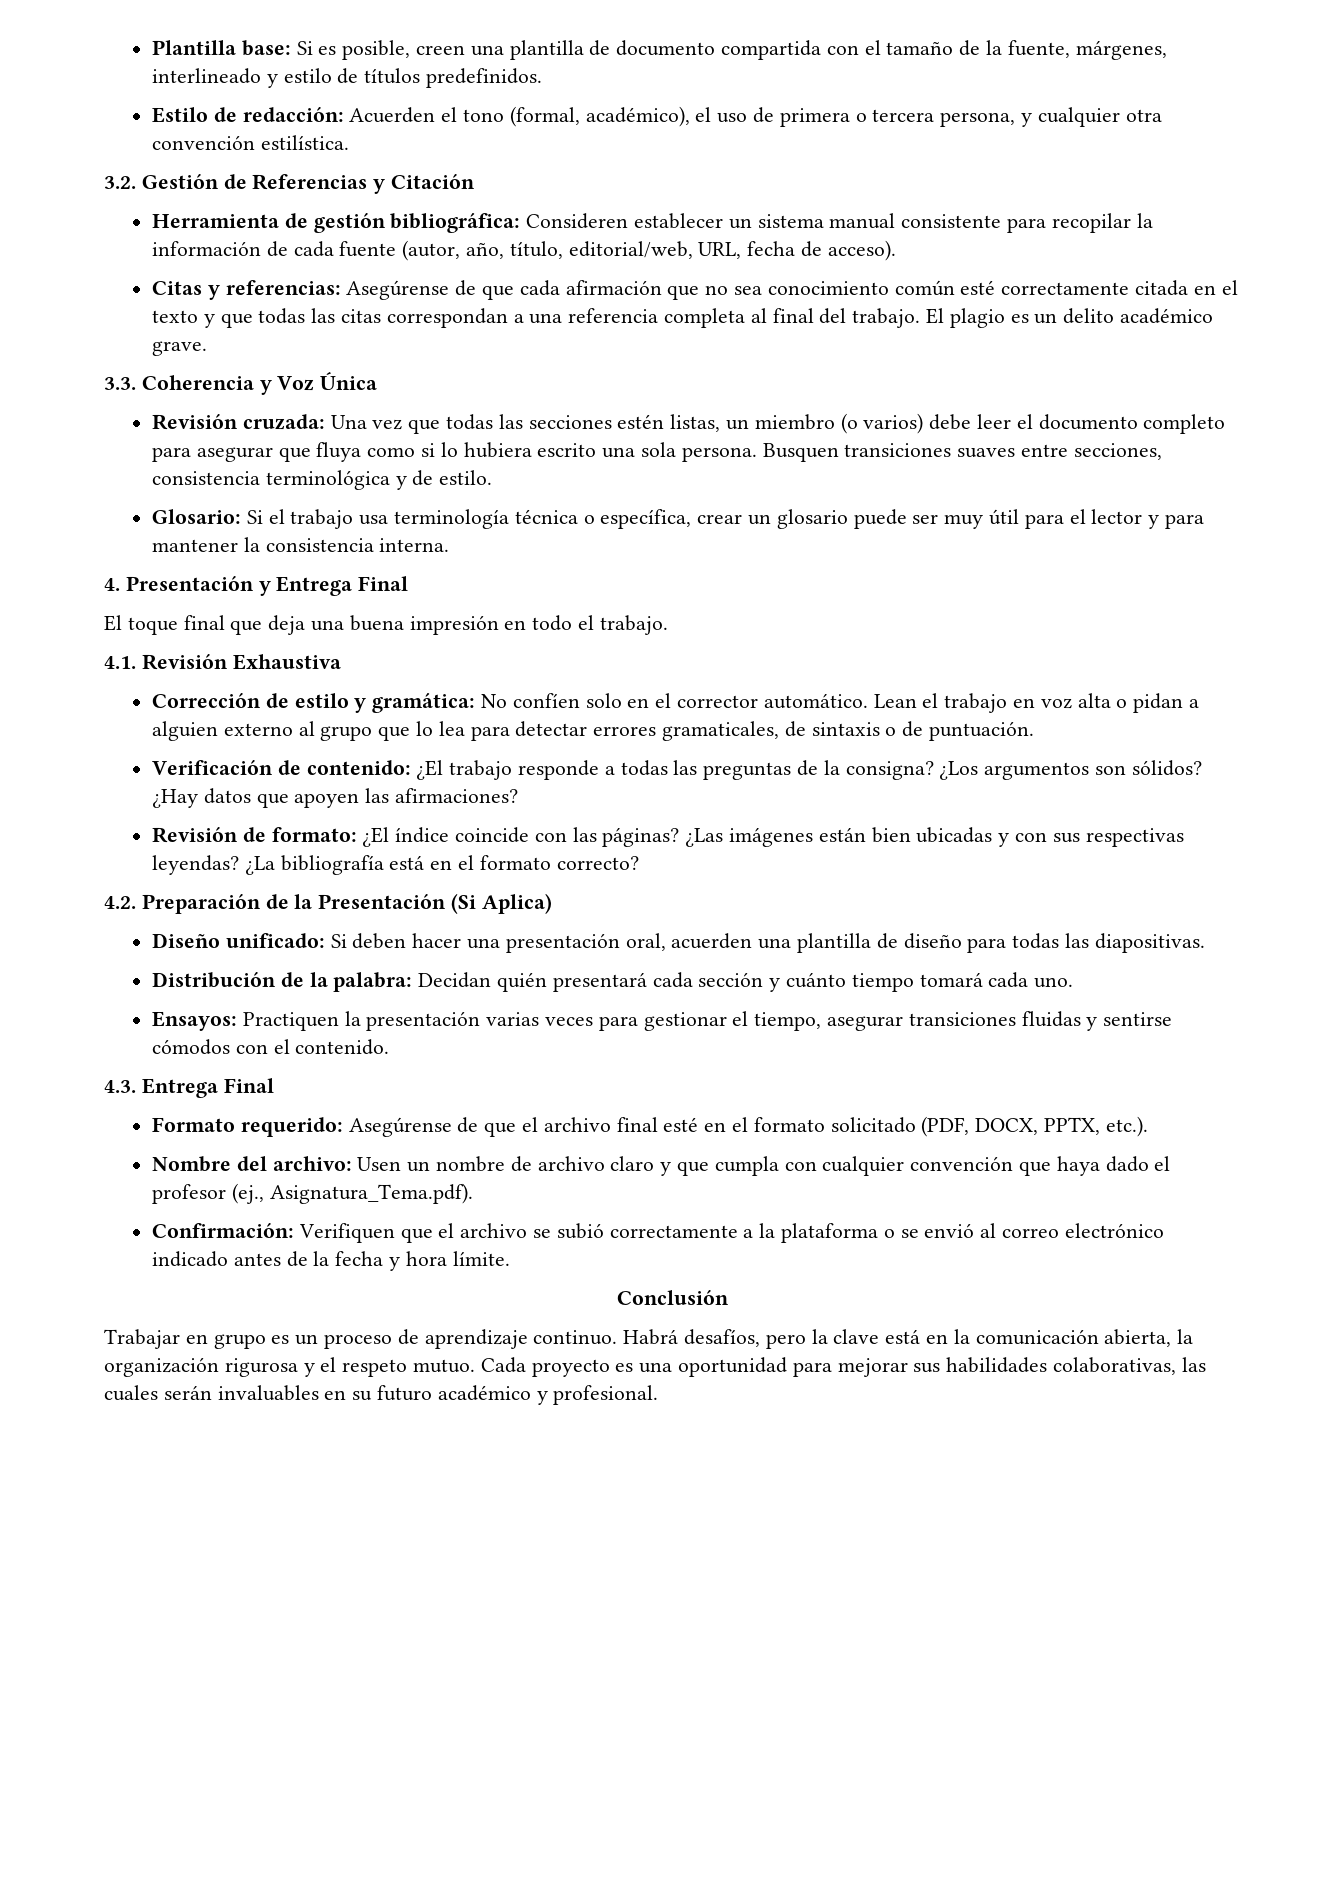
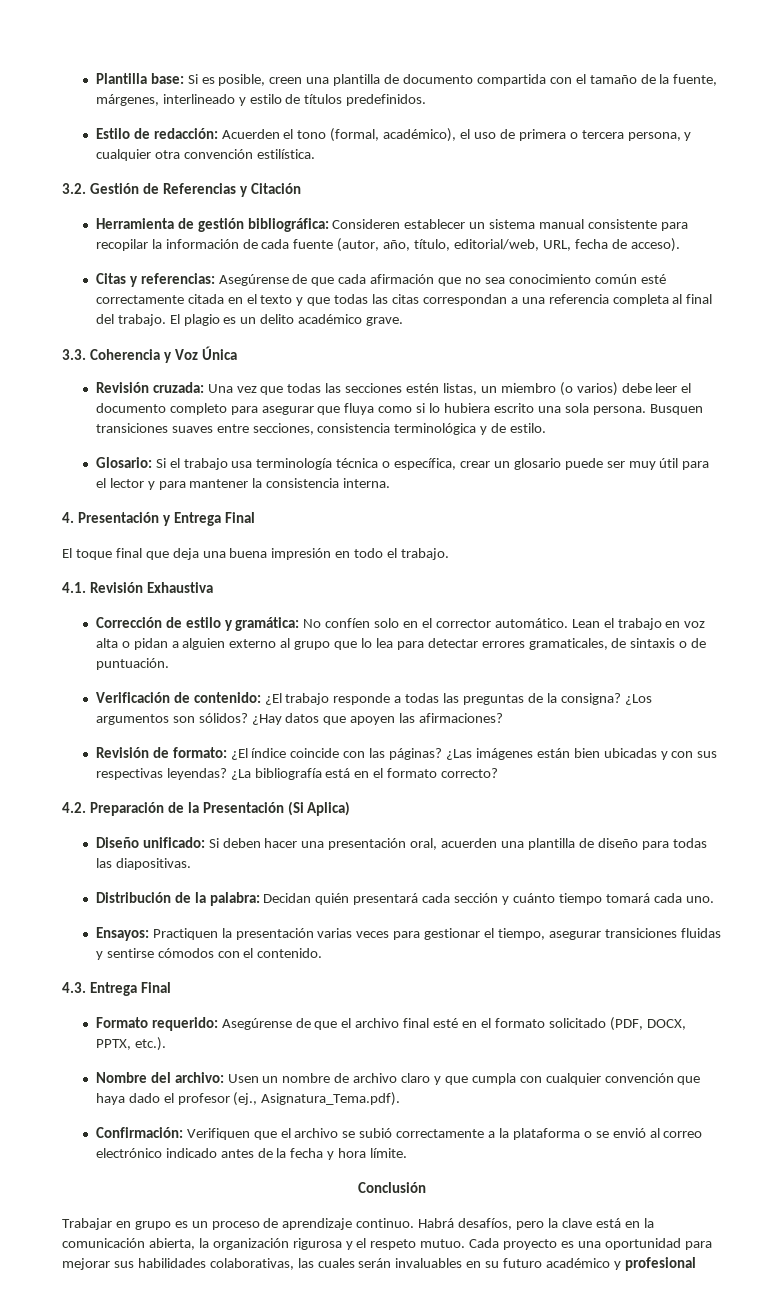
- Cada proyecto es una oportunidad para mejorar sus habilidades colaborativas, las cuales serán invaluables en su futuro académico y profesional.
+ Cada proyecto es una oportunidad para mejorar sus habilidades colaborativas, las cuales serán invaluables en su futuro académico y profesional

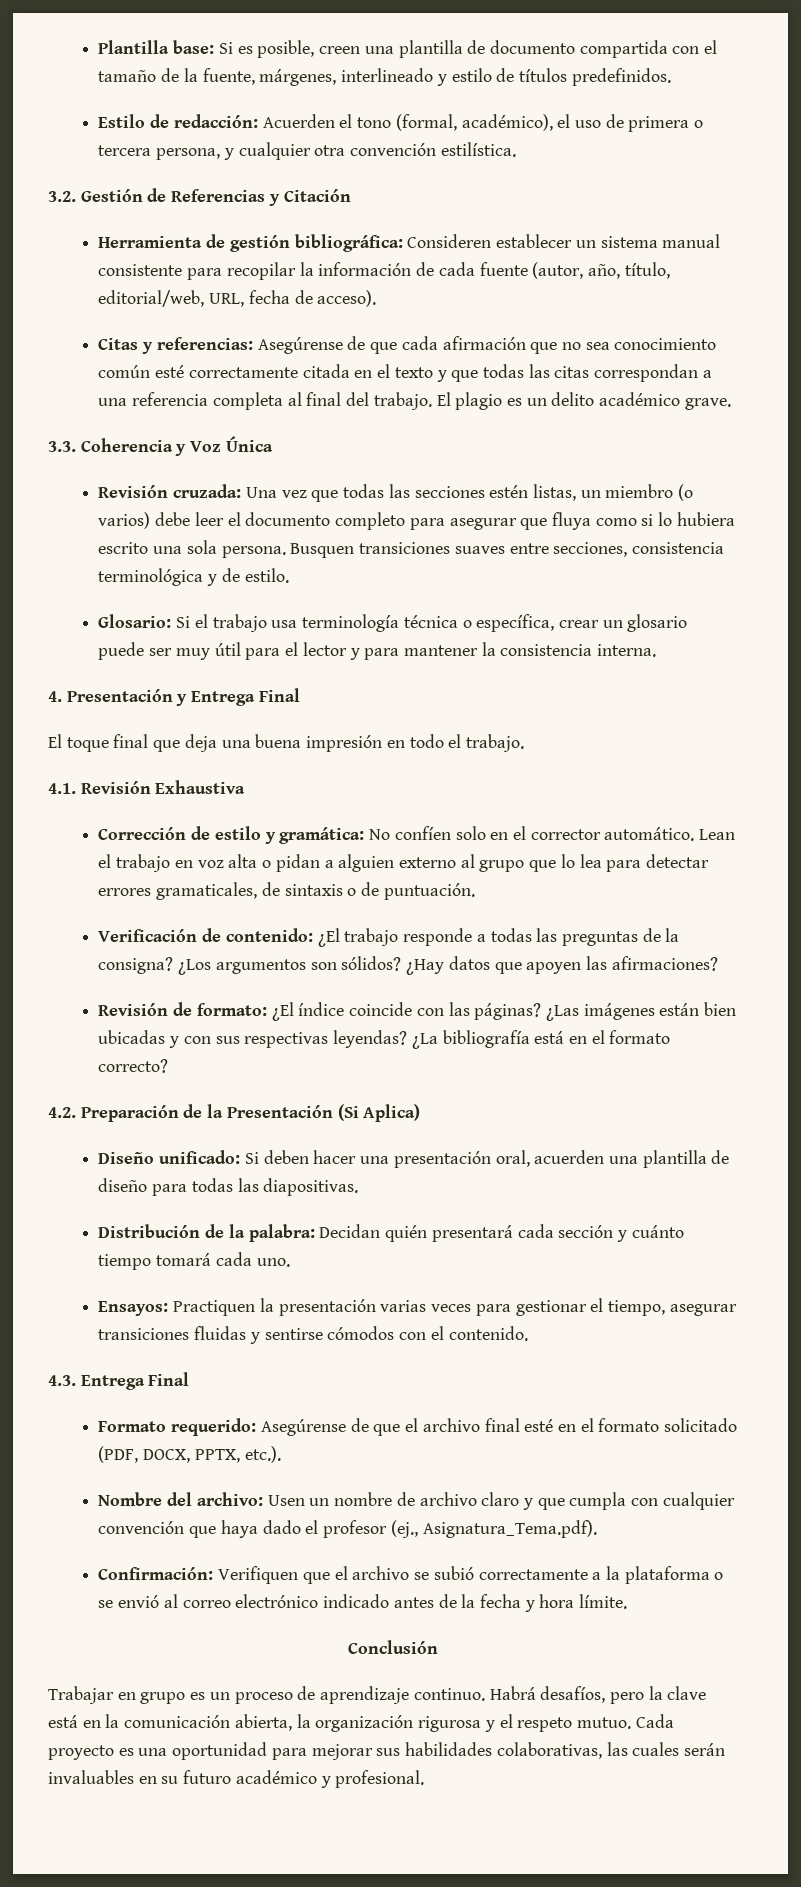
- Cada proyecto es una oportunidad para mejorar sus habilidades colaborativas, las cuales serán invaluables en su futuro académico y profesional
+ Cada proyecto es una oportunidad para mejorar sus habilidades colaborativas, las cuales serán invaluables en su futuro académico y profesional.

